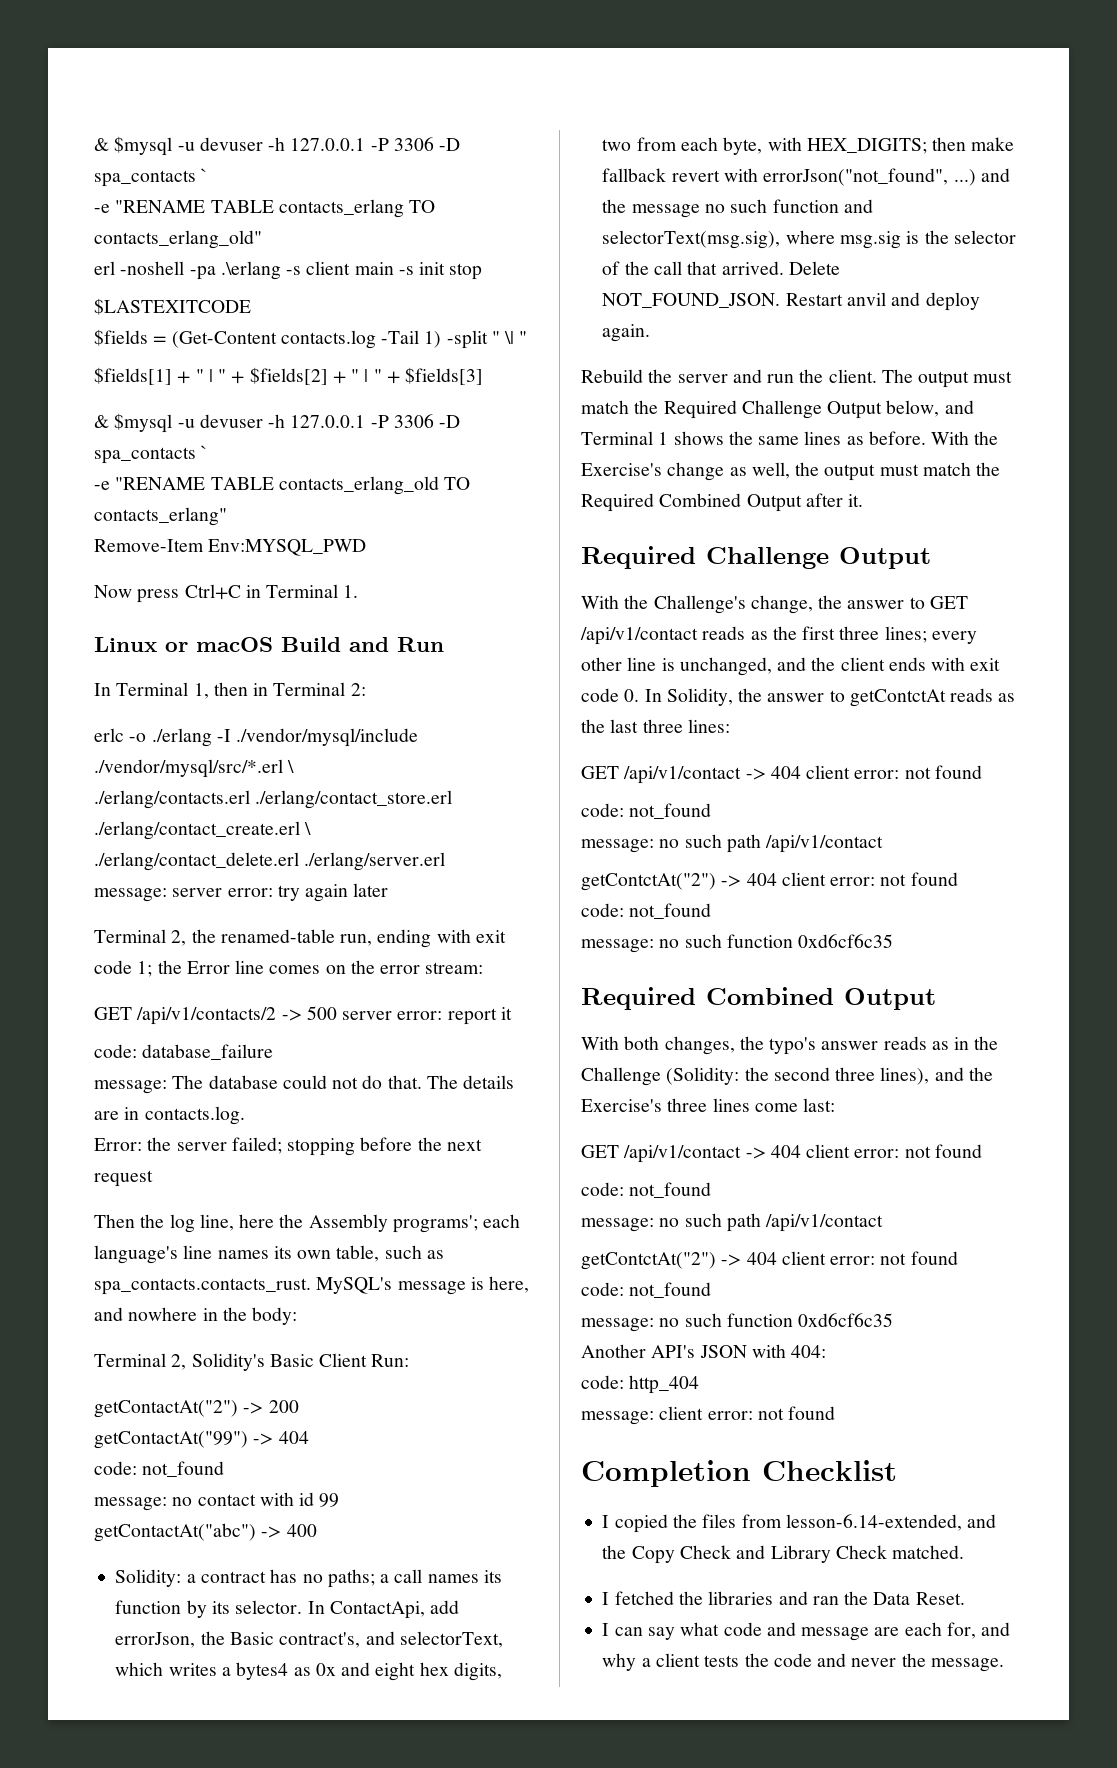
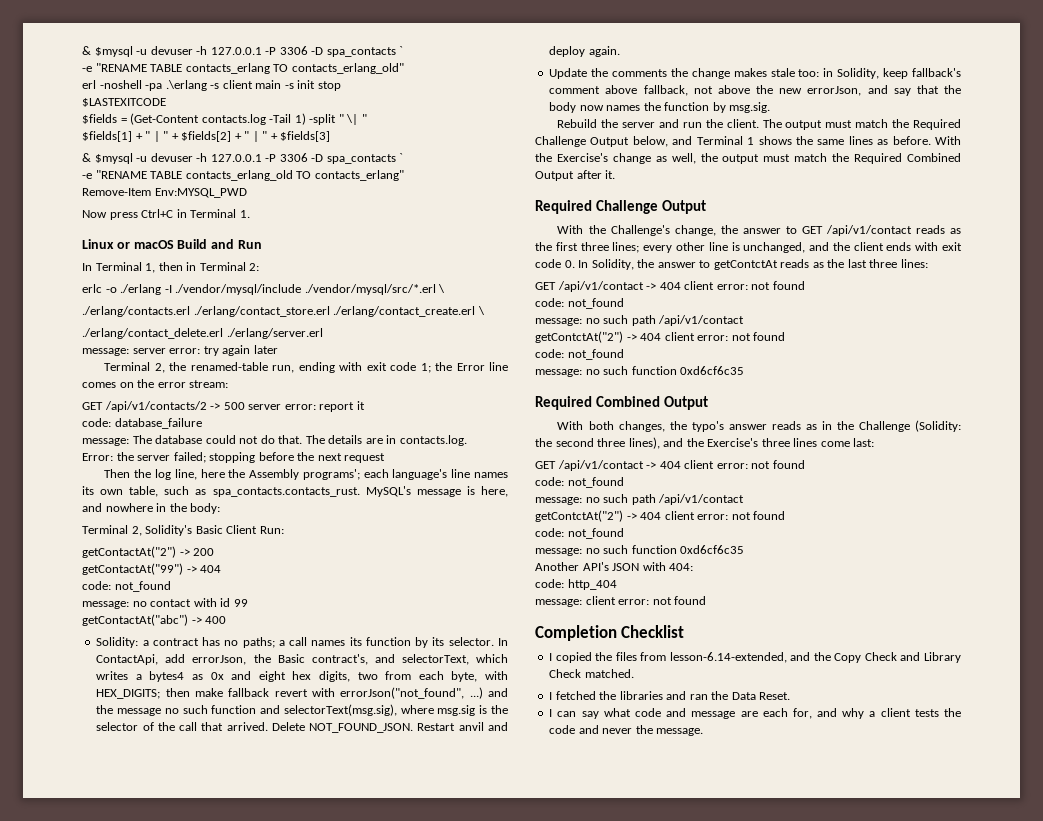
+ Update the comments the change makes stale too: in Solidity, keep fallback's comment above fallback, not above the new errorJson, and say that the body now names the function by msg.sig.

